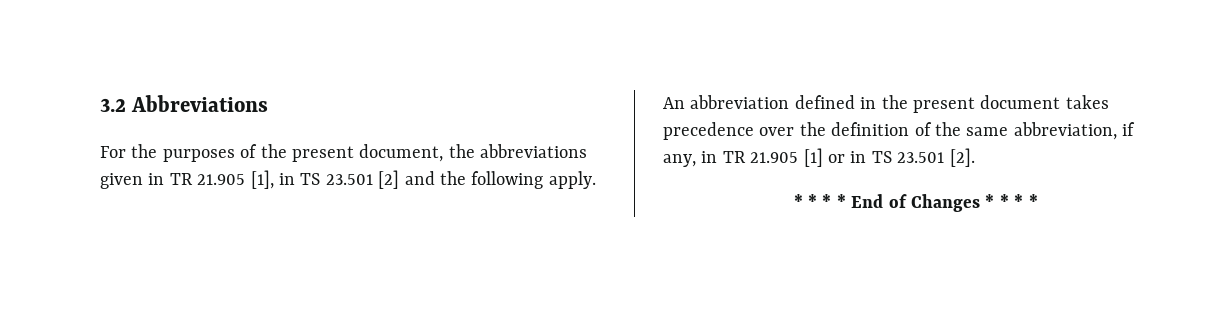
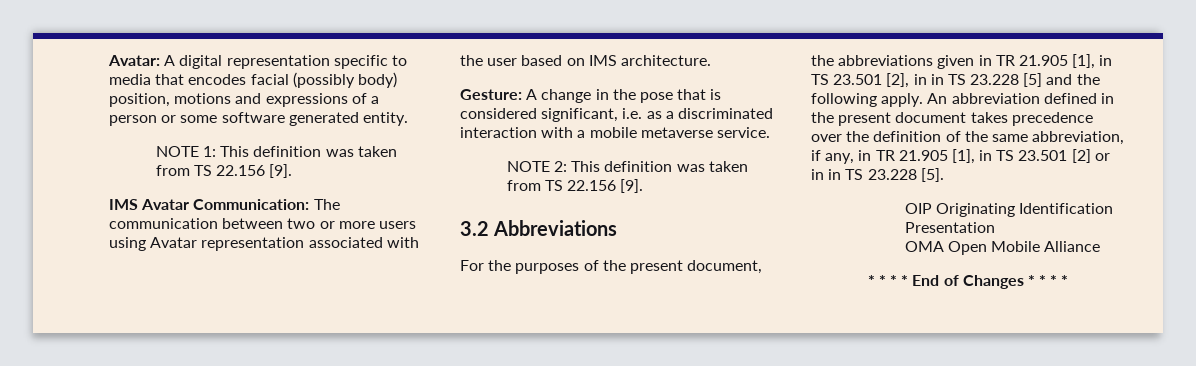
+ Avatar: A digital representation specific to media that encodes facial (possibly body) position, motions and expressions of a person or some software generated entity.
+ NOTE 1: This definition was taken from TS 22.156 [9].
+ IMS Avatar Communication: The communication between two or more users using Avatar representation associated with the user based on IMS architecture.
+ Gesture: A change in the pose that is considered significant, i.e. as a discriminated interaction with a mobile metaverse service.
+ NOTE 2: This definition was taken from TS 22.156 [9].
- For the purposes of the present document, the abbreviations given in TR 21.905 [1], in TS 23.501 [2] and the following apply.
+ For the purposes of the present document, the abbreviations given in TR 21.905 [1], in TS 23.501 [2], in in TS 23.228 [5] and the following apply.
- An abbreviation defined in the present document takes precedence over the definition of the same abbreviation, if any, in TR 21.905 [1] or in TS 23.501 [2].
+ An abbreviation defined in the present document takes precedence over the definition of the same abbreviation, if any, in TR 21.905 [1], in TS 23.501 [2] or in in TS 23.228 [5].
+ OIP Originating Identification Presentation
+ OMA Open Mobile Alliance

